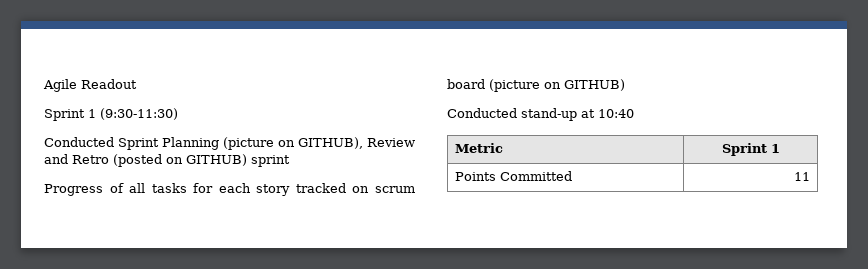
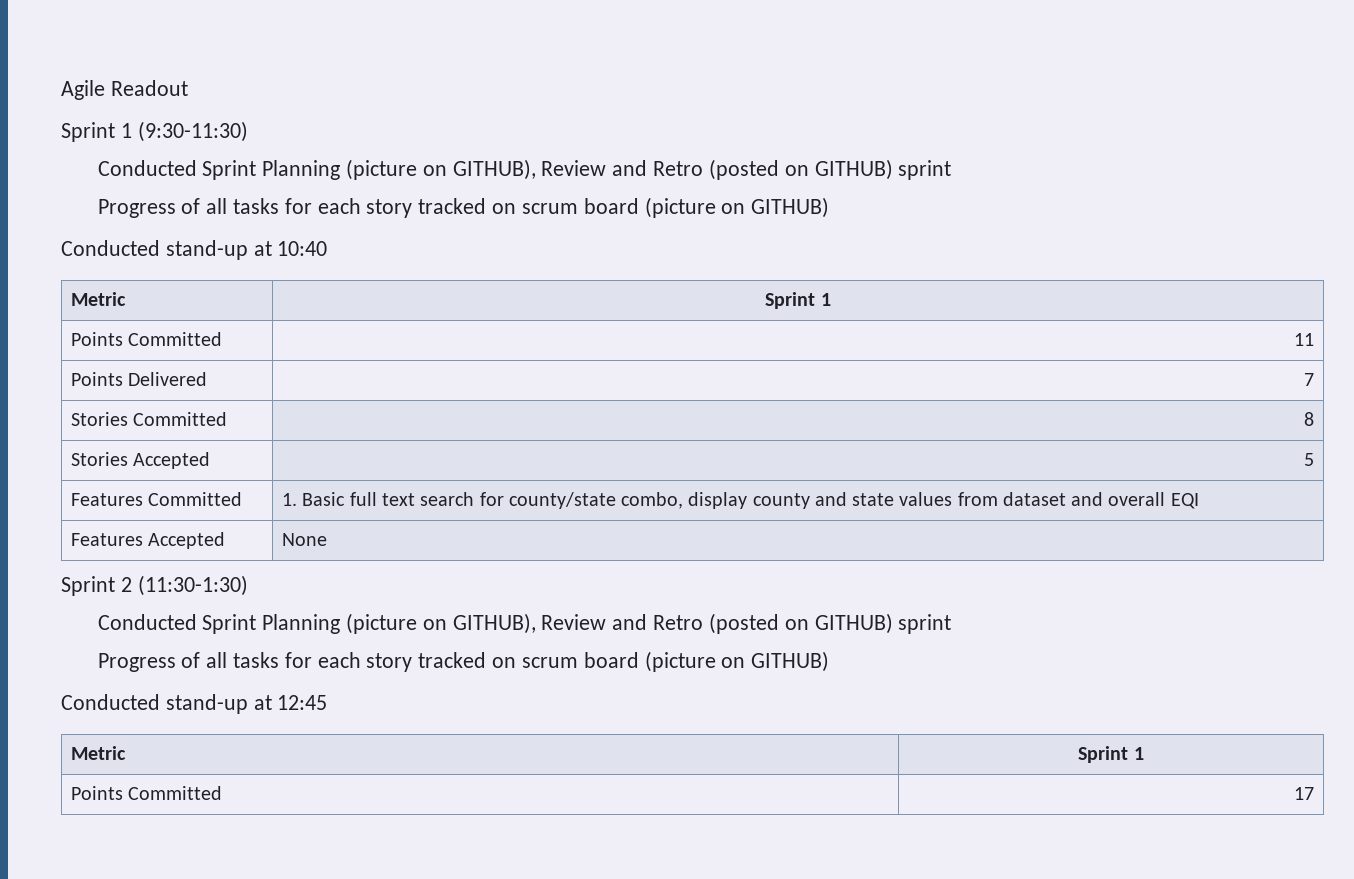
+ Points Delivered | 7
+ Stories Committed | 8
+ Stories Accepted | 5
+ Features Committed | 1. Basic full text search for county/state combo, display county and state values from dataset and overall EQI
+ Features Accepted | None
+ Sprint 2 (11:30-1:30)
+ Conducted Sprint Planning (picture on GITHUB), Review and Retro (posted on GITHUB) sprint
+ Progress of all tasks for each story tracked on scrum board (picture on GITHUB)
+ Conducted stand-up at 12:45
+ Metric | Sprint 1
+ Points Committed | 17

